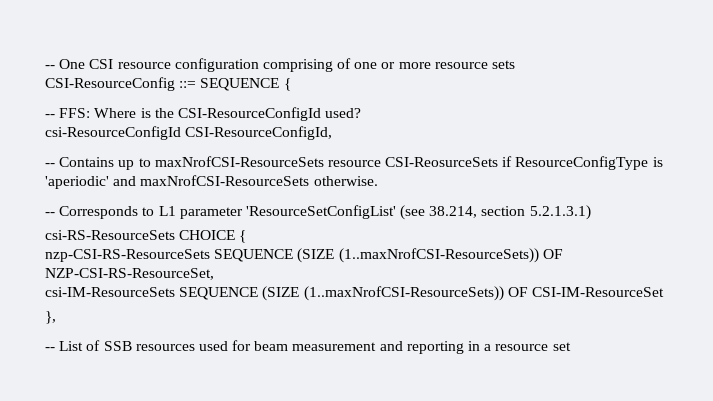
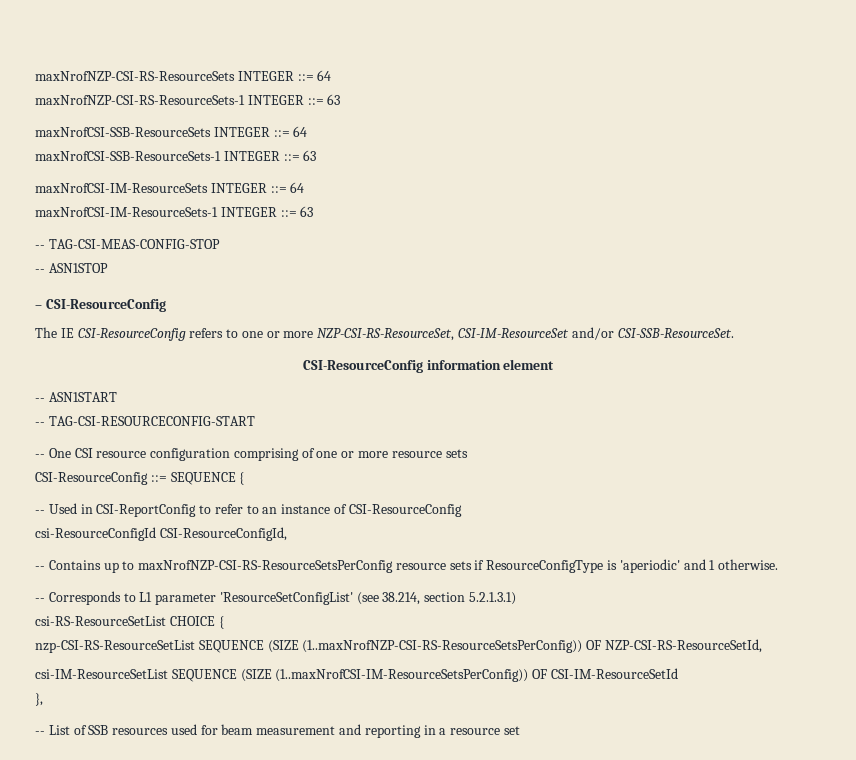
+ maxNrofNZP-CSI-RS-ResourceSets INTEGER ::= 64
+ maxNrofNZP-CSI-RS-ResourceSets-1 INTEGER ::= 63
+ maxNrofCSI-SSB-ResourceSets INTEGER ::= 64
+ maxNrofCSI-SSB-ResourceSets-1 INTEGER ::= 63
+ maxNrofCSI-IM-ResourceSets INTEGER ::= 64
+ maxNrofCSI-IM-ResourceSets-1 INTEGER ::= 63
+ -- TAG-CSI-MEAS-CONFIG-STOP
+ -- ASN1STOP
+ – CSI-ResourceConfig
+ The IE CSI-ResourceConfig refers to one or more NZP-CSI-RS-ResourceSet, CSI-IM-ResourceSet and/or CSI-SSB-ResourceSet.
+ CSI-ResourceConfig information element
+ -- ASN1START
+ -- TAG-CSI-RESOURCECONFIG-START
- -- FFS: Where is the CSI-ResourceConfigId used?
+ -- Used in CSI-ReportConfig to refer to an instance of CSI-ResourceConfig
- -- Contains up to maxNrofCSI-ResourceSets resource CSI-ReosurceSets if ResourceConfigType is 'aperiodic' and maxNrofCSI-ResourceSets otherwise.
+ -- Contains up to maxNrofNZP-CSI-RS-ResourceSetsPerConfig resource sets if ResourceConfigType is 'aperiodic' and 1 otherwise.
- csi-RS-ResourceSets CHOICE {
+ csi-RS-ResourceSetList CHOICE {
- nzp-CSI-RS-ResourceSets SEQUENCE (SIZE (1..maxNrofCSI-ResourceSets)) OF NZP-CSI-RS-ResourceSet,
- csi-IM-ResourceSets SEQUENCE (SIZE (1..maxNrofCSI-ResourceSets)) OF CSI-IM-ResourceSet
+ nzp-CSI-RS-ResourceSetList SEQUENCE (SIZE (1..maxNrofNZP-CSI-RS-ResourceSetsPerConfig)) OF NZP-CSI-RS-ResourceSetId,
+ csi-IM-ResourceSetList SEQUENCE (SIZE (1..maxNrofCSI-IM-ResourceSetsPerConfig)) OF CSI-IM-ResourceSetId

